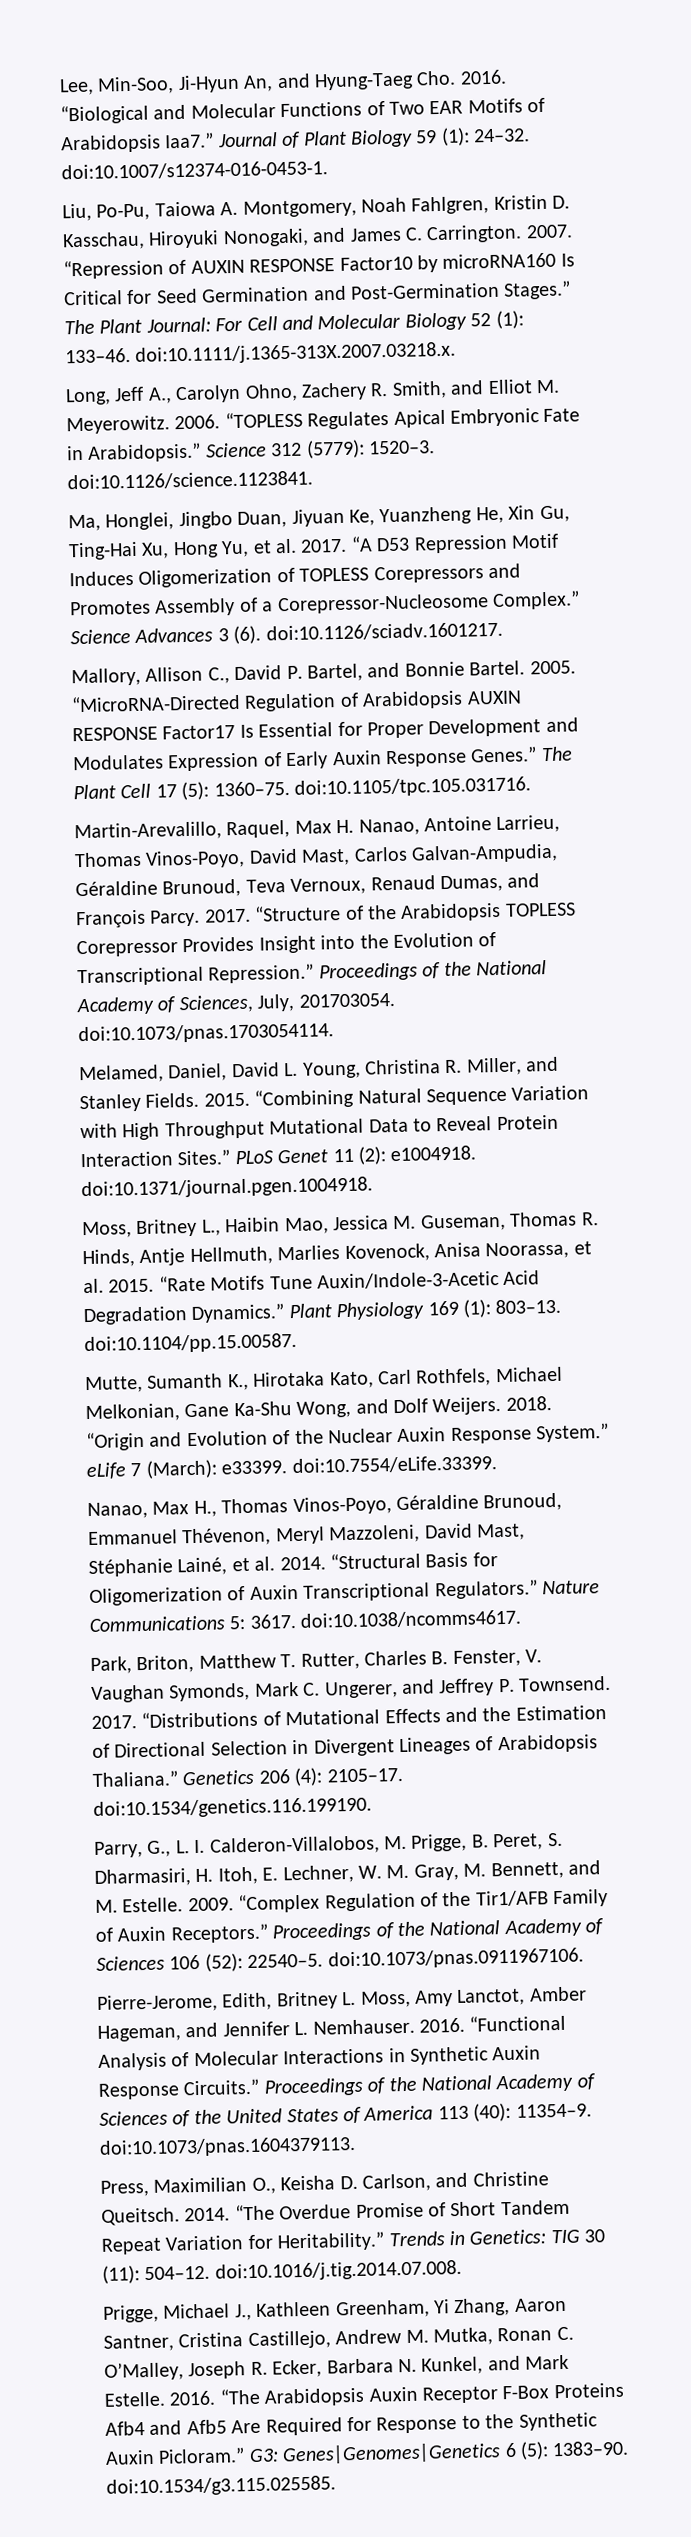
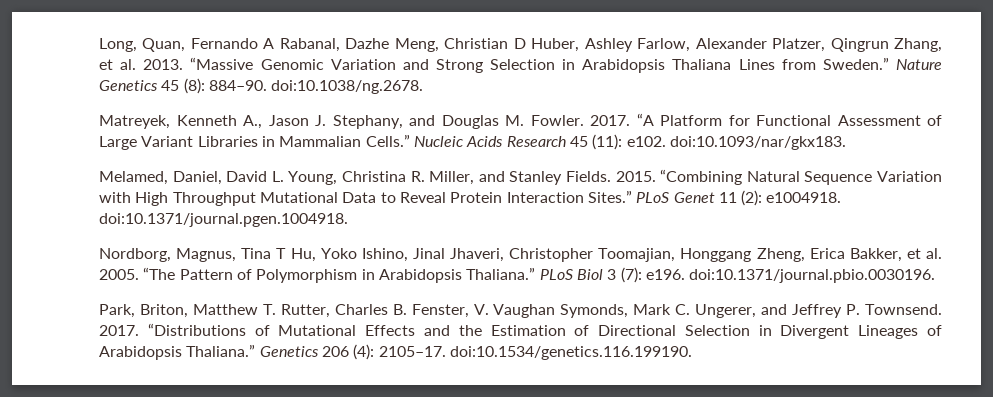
- Lee, Min-Soo, Ji-Hyun An, and Hyung-Taeg Cho. 2016. “Biological and Molecular Functions of Two EAR Motifs of Arabidopsis Iaa7.” Journal of Plant Biology 59 (1): 24–32. doi:10.1007/s12374-016-0453-1.
- Liu, Po-Pu, Taiowa A. Montgomery, Noah Fahlgren, Kristin D. Kasschau, Hiroyuki Nonogaki, and James C. Carrington. 2007. “Repression of AUXIN RESPONSE Factor10 by microRNA160 Is Critical for Seed Germination and Post-Germination Stages.” The Plant Journal: For Cell and Molecular Biology 52 (1): 133–46. doi:10.1111/j.1365-313X.2007.03218.x.
- Long, Jeff A., Carolyn Ohno, Zachery R. Smith, and Elliot M. Meyerowitz. 2006. “TOPLESS Regulates Apical Embryonic Fate in Arabidopsis.” Science 312 (5779): 1520–3. doi:10.1126/science.1123841.
- Ma, Honglei, Jingbo Duan, Jiyuan Ke, Yuanzheng He, Xin Gu, Ting-Hai Xu, Hong Yu, et al. 2017. “A D53 Repression Motif Induces Oligomerization of TOPLESS Corepressors and Promotes Assembly of a Corepressor-Nucleosome Complex.” Science Advances 3 (6). doi:10.1126/sciadv.1601217.
- Mallory, Allison C., David P. Bartel, and Bonnie Bartel. 2005. “MicroRNA-Directed Regulation of Arabidopsis AUXIN RESPONSE Factor17 Is Essential for Proper Development and Modulates Expression of Early Auxin Response Genes.” The Plant Cell 17 (5): 1360–75. doi:10.1105/tpc.105.031716.
- Martin-Arevalillo, Raquel, Max H. Nanao, Antoine Larrieu, Thomas Vinos-Poyo, David Mast, Carlos Galvan-Ampudia, Géraldine Brunoud, Teva Vernoux, Renaud Dumas, and François Parcy. 2017. “Structure of the Arabidopsis TOPLESS Corepressor Provides Insight into the Evolution of Transcriptional Repression.” Proceedings of the National Academy of Sciences, July, 201703054. doi:10.1073/pnas.1703054114.
+ Long, Quan, Fernando A Rabanal, Dazhe Meng, Christian D Huber, Ashley Farlow, Alexander Platzer, Qingrun Zhang, et al. 2013. “Massive Genomic Variation and Strong Selection in Arabidopsis Thaliana Lines from Sweden.” Nature Genetics 45 (8): 884–90. doi:10.1038/ng.2678.
+ Matreyek, Kenneth A., Jason J. Stephany, and Douglas M. Fowler. 2017. “A Platform for Functional Assessment of Large Variant Libraries in Mammalian Cells.” Nucleic Acids Research 45 (11): e102. doi:10.1093/nar/gkx183.
- Moss, Britney L., Haibin Mao, Jessica M. Guseman, Thomas R. Hinds, Antje Hellmuth, Marlies Kovenock, Anisa Noorassa, et al. 2015. “Rate Motifs Tune Auxin/Indole-3-Acetic Acid Degradation Dynamics.” Plant Physiology 169 (1): 803–13. doi:10.1104/pp.15.00587.
- Mutte, Sumanth K., Hirotaka Kato, Carl Rothfels, Michael Melkonian, Gane Ka-Shu Wong, and Dolf Weijers. 2018. “Origin and Evolution of the Nuclear Auxin Response System.” eLife 7 (March): e33399. doi:10.7554/eLife.33399.
- Nanao, Max H., Thomas Vinos-Poyo, Géraldine Brunoud, Emmanuel Thévenon, Meryl Mazzoleni, David Mast, Stéphanie Lainé, et al. 2014. “Structural Basis for Oligomerization of Auxin Transcriptional Regulators.” Nature Communications 5: 3617. doi:10.1038/ncomms4617.
+ Nordborg, Magnus, Tina T Hu, Yoko Ishino, Jinal Jhaveri, Christopher Toomajian, Honggang Zheng, Erica Bakker, et al. 2005. “The Pattern of Polymorphism in Arabidopsis Thaliana.” PLoS Biol 3 (7): e196. doi:10.1371/journal.pbio.0030196.
- Parry, G., L. I. Calderon-Villalobos, M. Prigge, B. Peret, S. Dharmasiri, H. Itoh, E. Lechner, W. M. Gray, M. Bennett, and M. Estelle. 2009. “Complex Regulation of the Tir1/AFB Family of Auxin Receptors.” Proceedings of the National Academy of Sciences 106 (52): 22540–5. doi:10.1073/pnas.0911967106.
- Pierre-Jerome, Edith, Britney L. Moss, Amy Lanctot, Amber Hageman, and Jennifer L. Nemhauser. 2016. “Functional Analysis of Molecular Interactions in Synthetic Auxin Response Circuits.” Proceedings of the National Academy of Sciences of the United States of America 113 (40): 11354–9. doi:10.1073/pnas.1604379113.
- Press, Maximilian O., Keisha D. Carlson, and Christine Queitsch. 2014. “The Overdue Promise of Short Tandem Repeat Variation for Heritability.” Trends in Genetics: TIG 30 (11): 504–12. doi:10.1016/j.tig.2014.07.008.
- Prigge, Michael J., Kathleen Greenham, Yi Zhang, Aaron Santner, Cristina Castillejo, Andrew M. Mutka, Ronan C. O’Malley, Joseph R. Ecker, Barbara N. Kunkel, and Mark Estelle. 2016. “The Arabidopsis Auxin Receptor F-Box Proteins Afb4 and Afb5 Are Required for Response to the Synthetic Auxin Picloram.” G3: Genes|Genomes|Genetics 6 (5): 1383–90. doi:10.1534/g3.115.025585.

